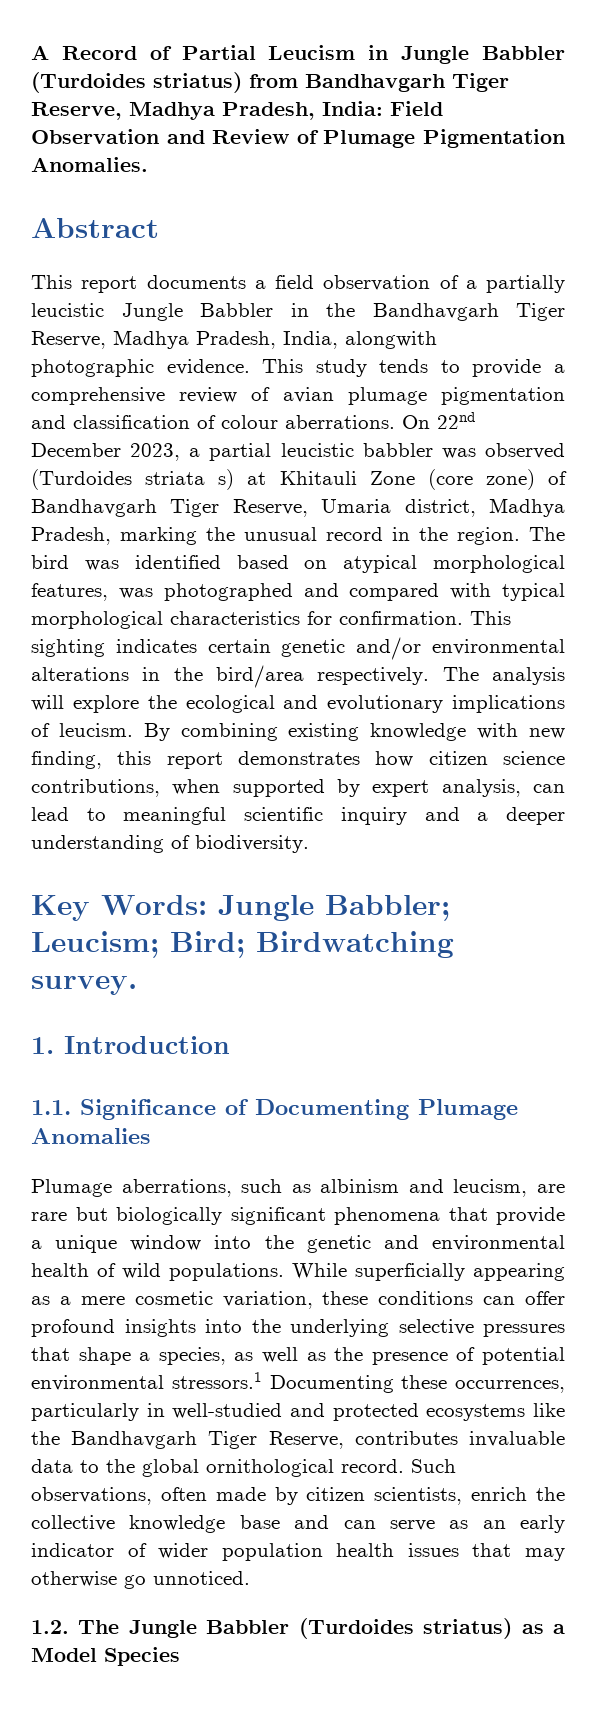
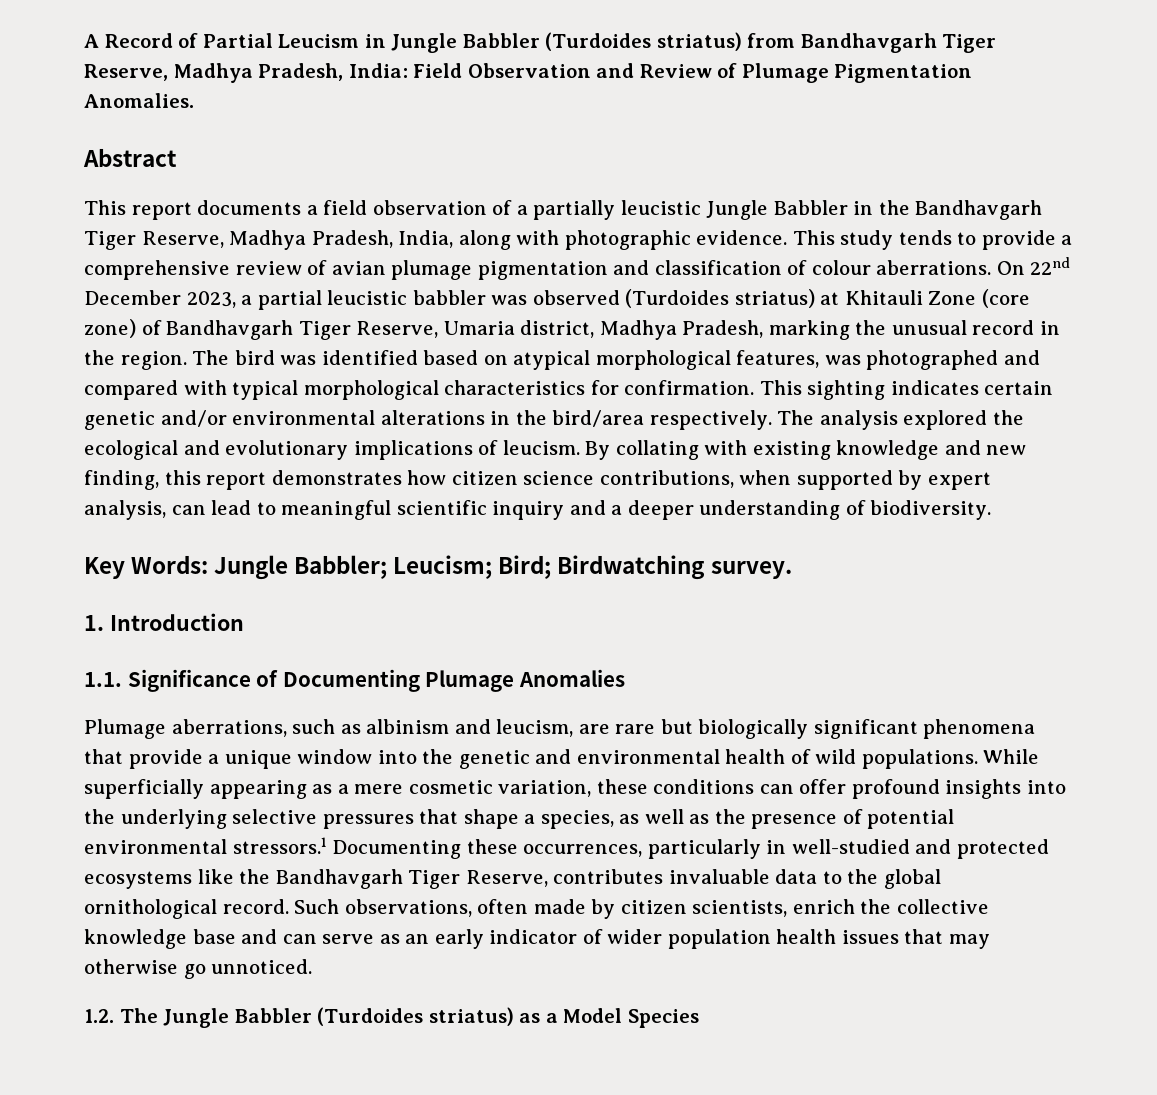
- This report documents a field observation of a partially leucistic Jungle Babbler in the Bandhavgarh Tiger Reserve, Madhya Pradesh, India, alongwith photographic evidence.
+ This report documents a field observation of a partially leucistic Jungle Babbler in the Bandhavgarh Tiger Reserve, Madhya Pradesh, India, along with photographic evidence.
- On 22nd December 2023, a partial leucistic babbler was observed (Turdoides striata s) at Khitauli Zone (core zone) of Bandhavgarh Tiger Reserve, Umaria district, Madhya Pradesh, marking the unusual record in the region.
+ On 22nd December 2023, a partial leucistic babbler was observed (Turdoides striatus) at Khitauli Zone (core zone) of Bandhavgarh Tiger Reserve, Umaria district, Madhya Pradesh, marking the unusual record in the region.
- The analysis will explore the ecological and evolutionary implications of leucism.
+ The analysis explored the ecological and evolutionary implications of leucism.
- By combining existing knowledge with new finding, this report demonstrates how citizen science contributions, when supported by expert analysis, can lead to meaningful scientific inquiry and a deeper understanding of biodiversity.
+ By collating with existing knowledge and new finding, this report demonstrates how citizen science contributions, when supported by expert analysis, can lead to meaningful scientific inquiry and a deeper understanding of biodiversity.

